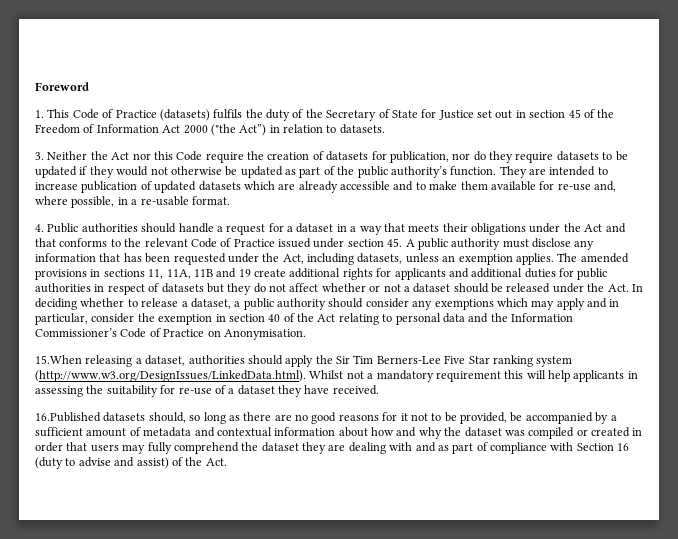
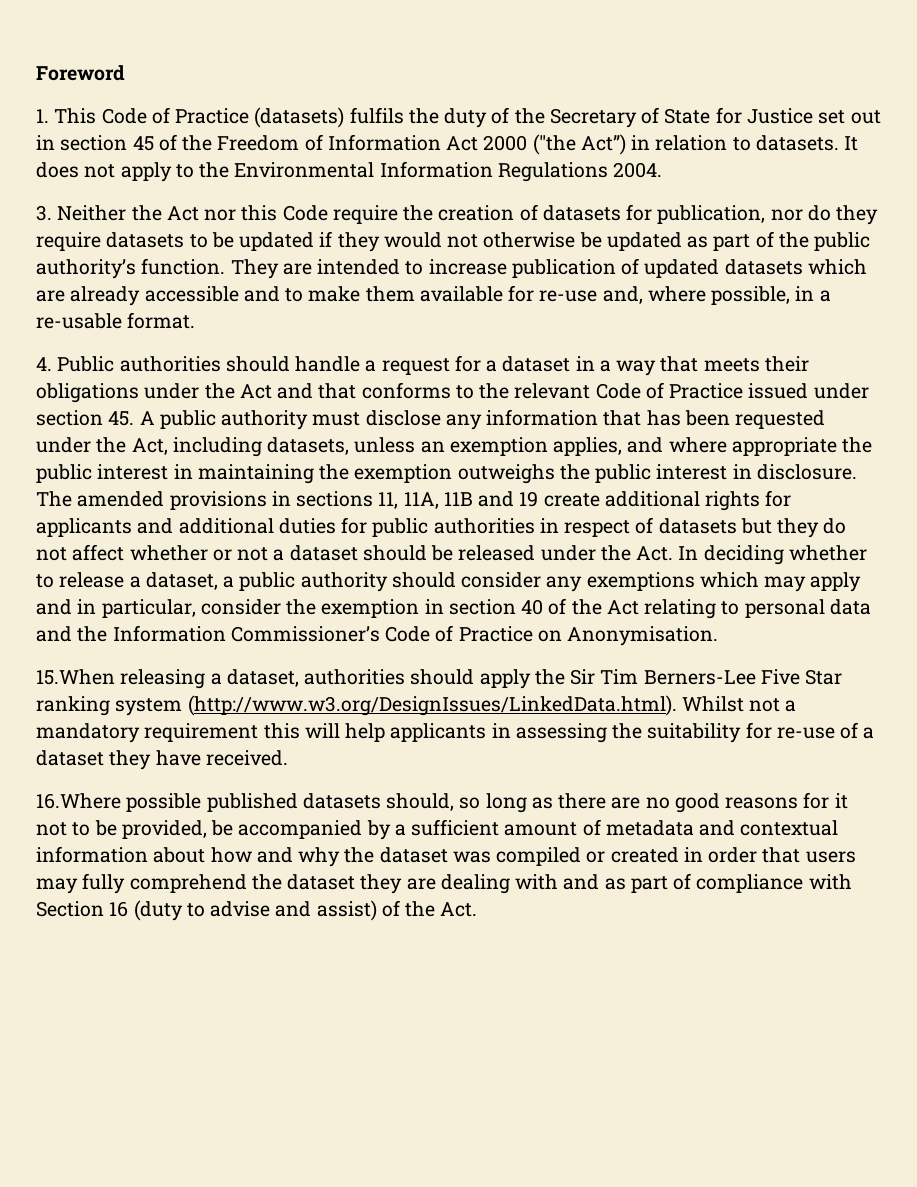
+ It does not apply to the Environmental Information Regulations 2004.
- 4. Public authorities should handle a request for a dataset in a way that meets their obligations under the Act and that conforms to the relevant Code of Practice issued under section 45. A public authority must disclose any information that has been requested under the Act, including datasets, unless an exemption applies.
+ 4. Public authorities should handle a request for a dataset in a way that meets their obligations under the Act and that conforms to the relevant Code of Practice issued under section 45. A public authority must disclose any information that has been requested under the Act, including datasets, unless an exemption applies, and where appropriate the public interest in maintaining the exemption outweighs the public interest in disclosure.
- 16.Published datasets should, so long as there are no good reasons for it not to be provided, be accompanied by a sufficient amount of metadata and contextual information about how and why the dataset was compiled or created in order that users may fully comprehend the dataset they are dealing with and as part of compliance with Section 16 (duty to advise and assist) of the Act.
+ 16.Where possible published datasets should, so long as there are no good reasons for it not to be provided, be accompanied by a sufficient amount of metadata and contextual information about how and why the dataset was compiled or created in order that users may fully comprehend the dataset they are dealing with and as part of compliance with Section 16 (duty to advise and assist) of the Act.

